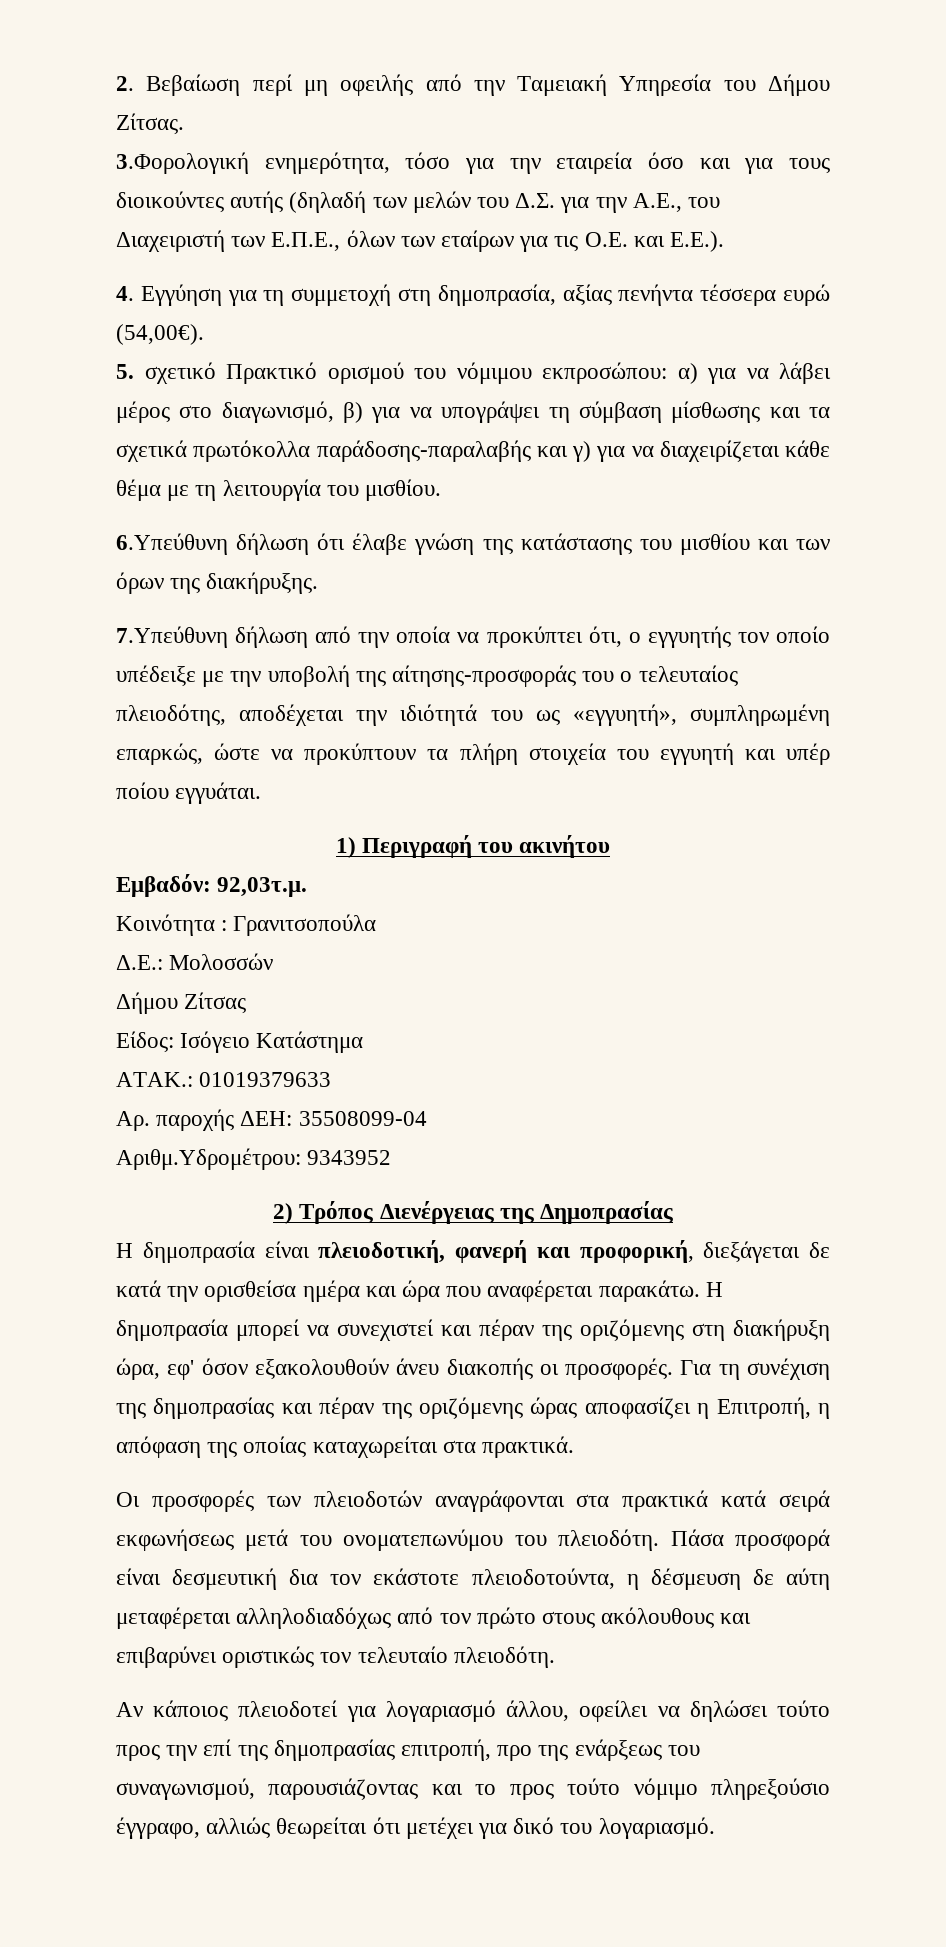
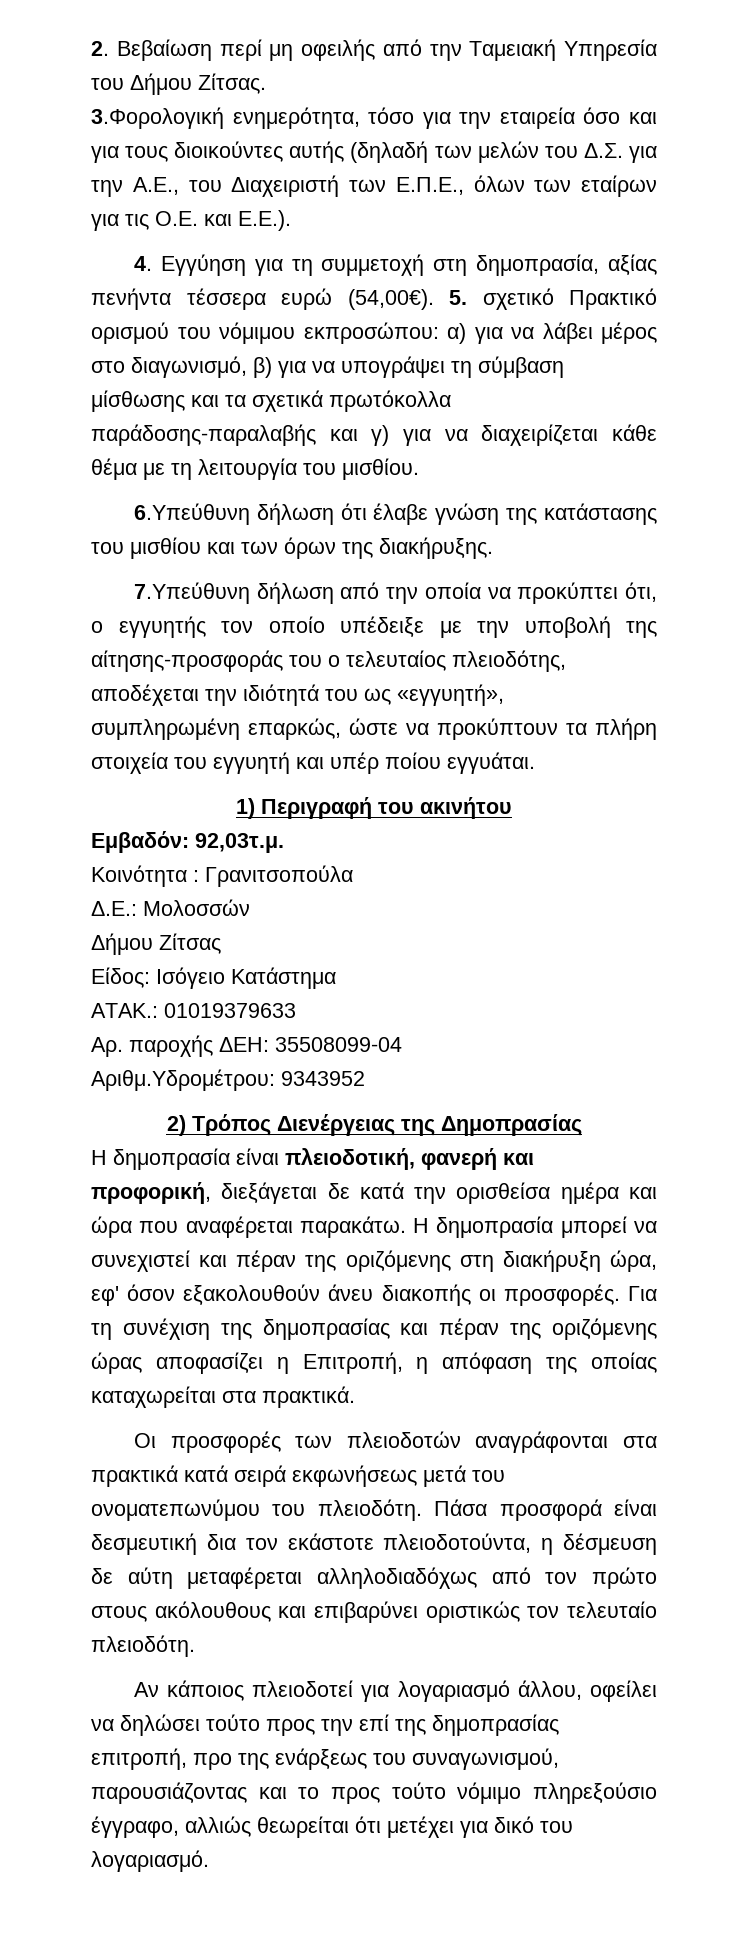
- 4. Εγγύηση για τη συμμετοχή στη δημοπρασία, αξίας πενήντα τέσσερα ευρώ (54,00€).
- 5. σχετικό Πρακτικό ορισμού του νόμιμου εκπροσώπου: α) για να λάβει μέρος στο διαγωνισμό, β) για να υπογράψει τη σύμβαση μίσθωσης και τα σχετικά πρωτόκολλα παράδοσης-παραλαβής και γ) για να διαχειρίζεται κάθε θέμα με τη λειτουργία του μισθίου.
+ 4. Εγγύηση για τη συμμετοχή στη δημοπρασία, αξίας πενήντα τέσσερα ευρώ (54,00€). 5. σχετικό Πρακτικό ορισμού του νόμιμου εκπροσώπου: α) για να λάβει μέρος στο διαγωνισμό, β) για να υπογράψει τη σύμβαση μίσθωσης και τα σχετικά πρωτόκολλα παράδοσης-παραλαβής και γ) για να διαχειρίζεται κάθε θέμα με τη λειτουργία του μισθίου.

